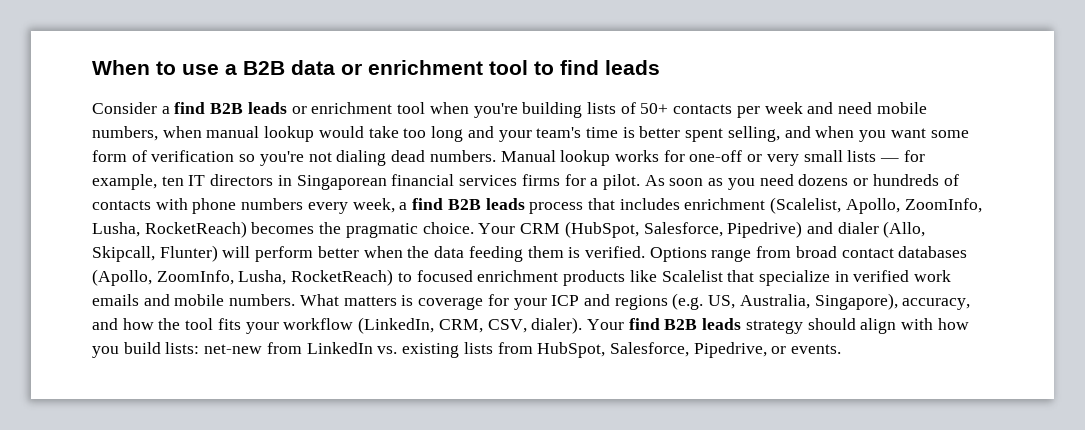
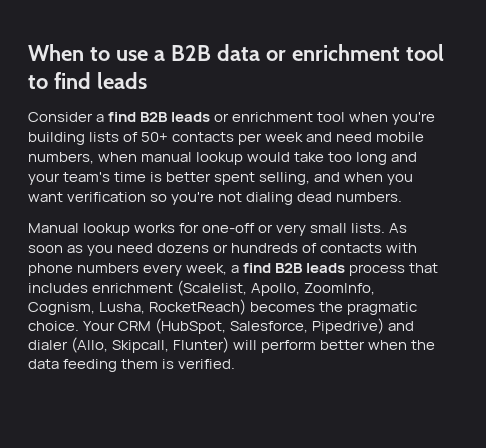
- Consider a find B2B leads or enrichment tool when you're building lists of 50+ contacts per week and need mobile numbers, when manual lookup would take too long and your team's time is better spent selling, and when you want some form of verification so you're not dialing dead numbers. Manual lookup works for one-off or very small lists — for example, ten IT directors in Singaporean financial services firms for a pilot.
+ Consider a find B2B leads or enrichment tool when you're building lists of 50+ contacts per week and need mobile numbers, when manual lookup would take too long and your team's time is better spent selling, and when you want verification so you're not dialing dead numbers.
+ Manual lookup works for one-off or very small lists.
- As soon as you need dozens or hundreds of contacts with phone numbers every week, a find B2B leads process that includes enrichment (Scalelist, Apollo, ZoomInfo, Lusha, RocketReach) becomes the pragmatic choice.
+ As soon as you need dozens or hundreds of contacts with phone numbers every week, a find B2B leads process that includes enrichment (Scalelist, Apollo, ZoomInfo, Cognism, Lusha, RocketReach) becomes the pragmatic choice.
- Options range from broad contact databases (Apollo, ZoomInfo, Lusha, RocketReach) to focused enrichment products like Scalelist that specialize in verified work emails and mobile numbers. What matters is coverage for your ICP and regions (e.g. US, Australia, Singapore), accuracy, and how the tool fits your workflow (LinkedIn, CRM, CSV, dialer). Your find B2B leads strategy should align with how you build lists: net-new from LinkedIn vs. existing lists from HubSpot, Salesforce, Pipedrive, or events.

